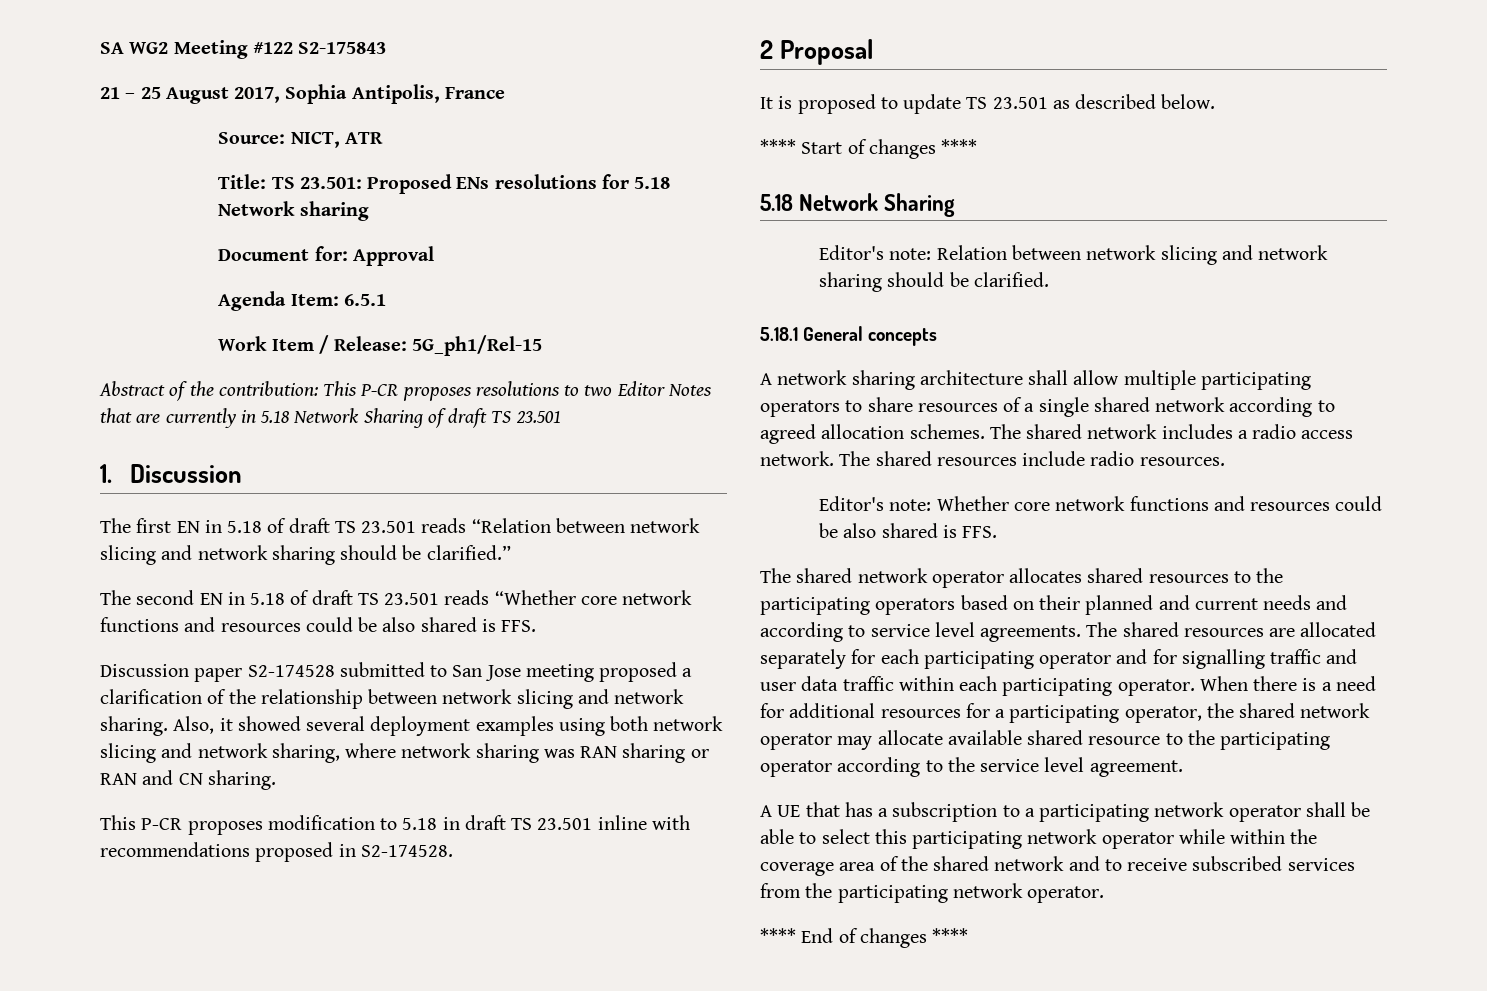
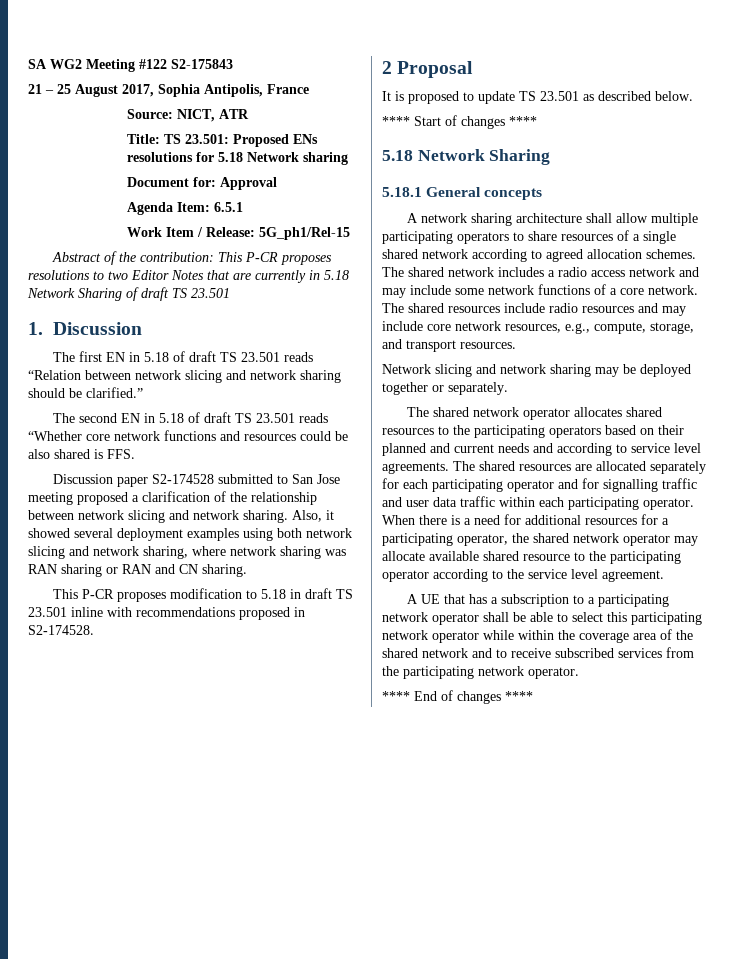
- Editor's note: Relation between network slicing and network sharing should be clarified.
- The shared network includes a radio access network.
+ The shared network includes a radio access network and may include some network functions of a core network.
- The shared resources include radio resources.
- Editor's note: Whether core network functions and resources could be also shared is FFS.
+ The shared resources include radio resources and may include core network resources, e.g., compute, storage, and transport resources.
+ Network slicing and network sharing may be deployed together or separately.

